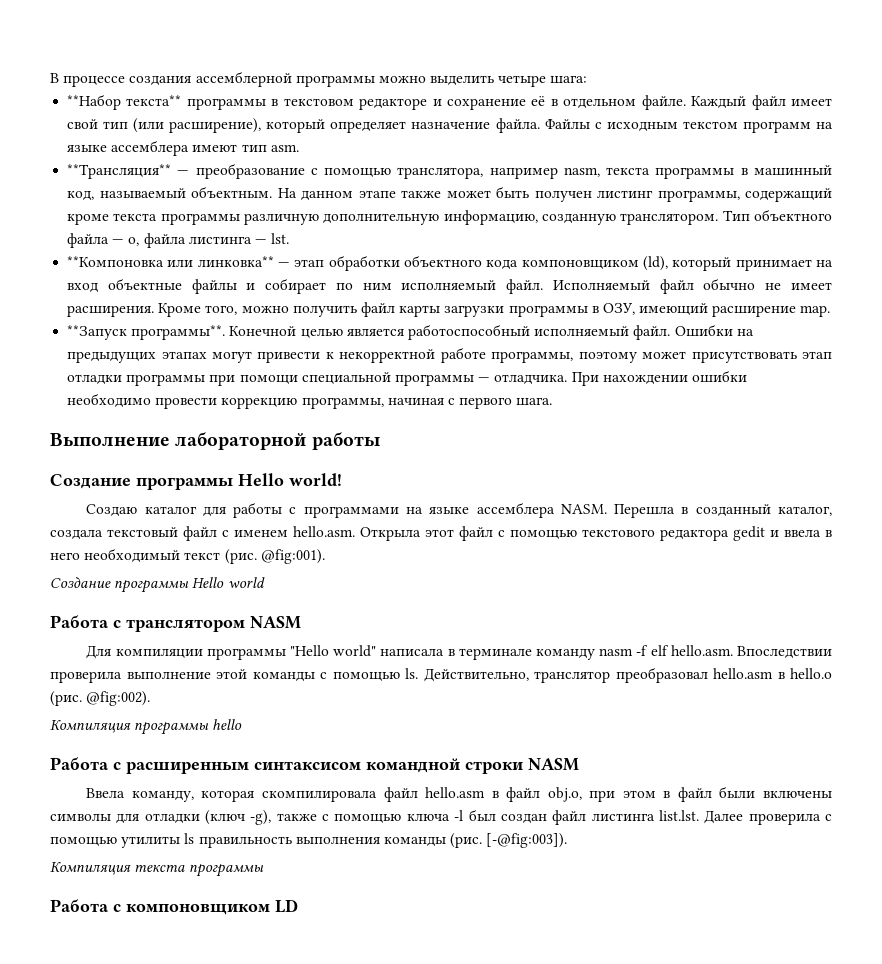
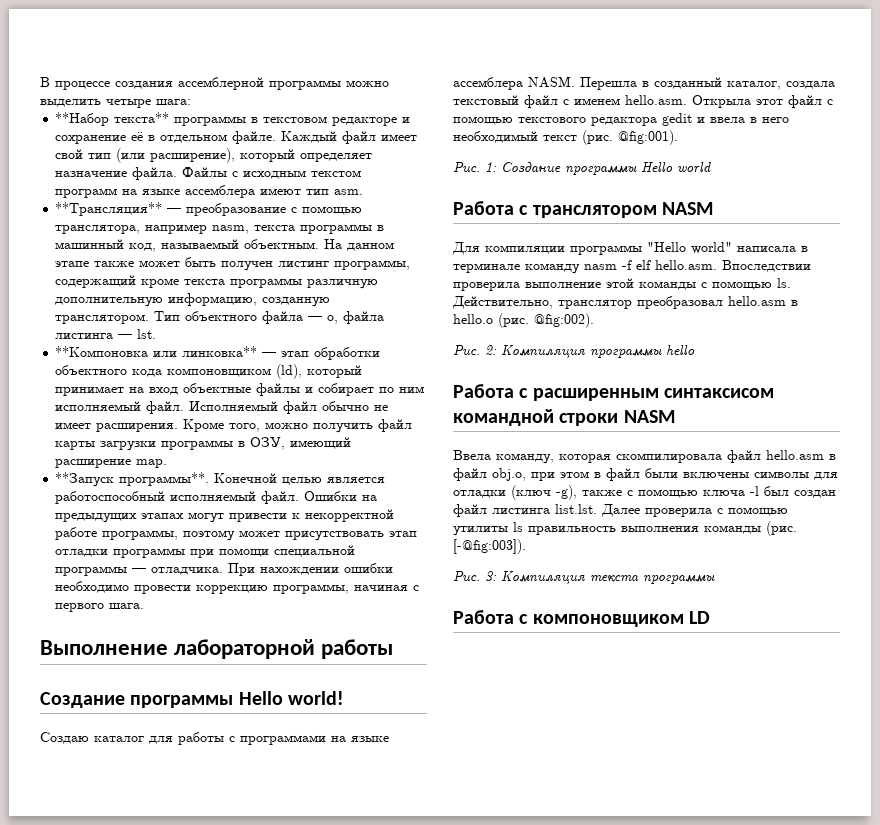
- Создание программы Hello world
+ Рис. 1: Создание программы Hello world
- Компиляция программы hello
+ Рис. 2: Компиляция программы hello
- Компиляция текста программы
+ Рис. 3: Компиляция текста программы

